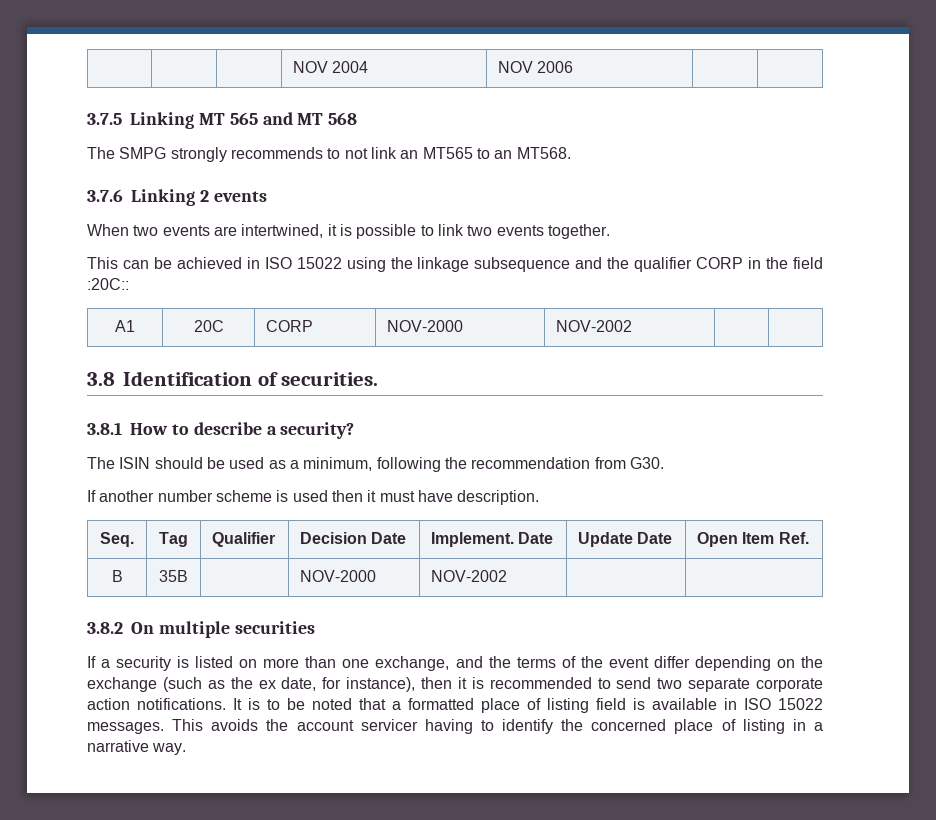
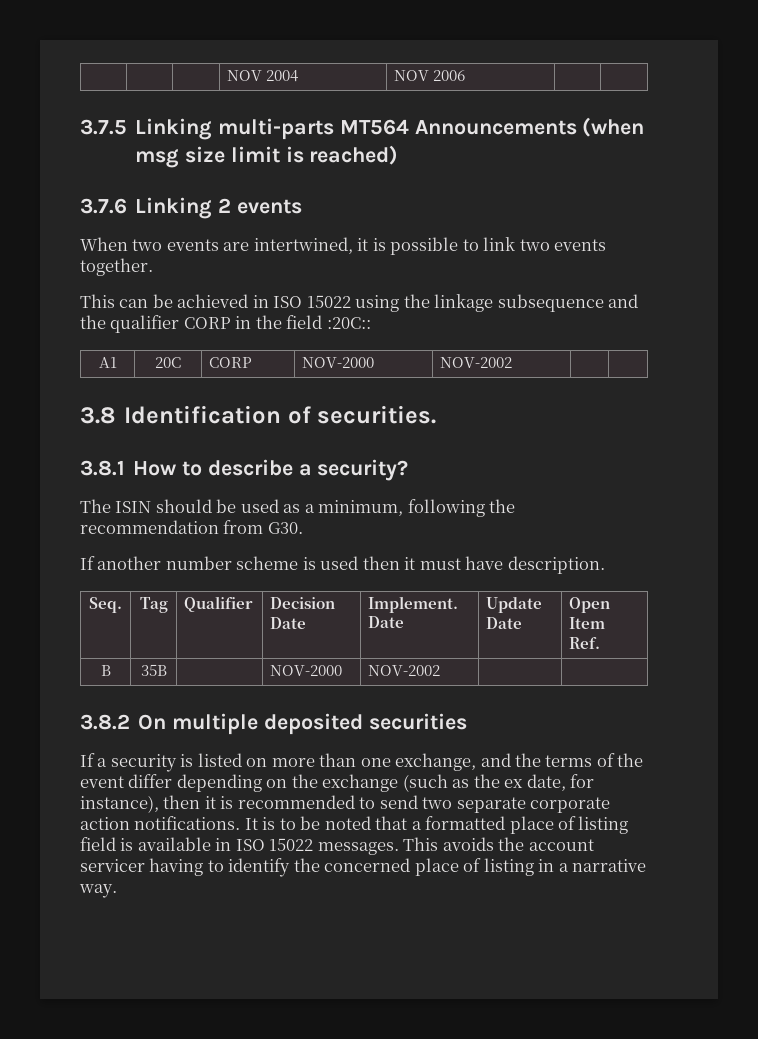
- 3.7.5 Linking MT 565 and MT 568
- The SMPG strongly recommends to not link an MT565 to an MT568.
+ 3.7.5 Linking multi-parts MT564 Announcements (when msg size limit is reached)
- 3.8.2 On multiple securities
+ 3.8.2 On multiple deposited securities

